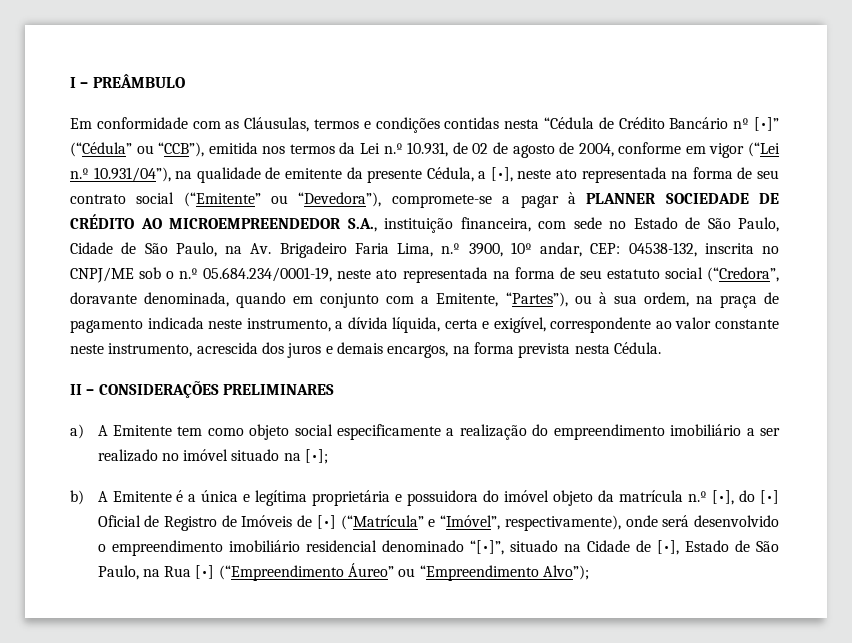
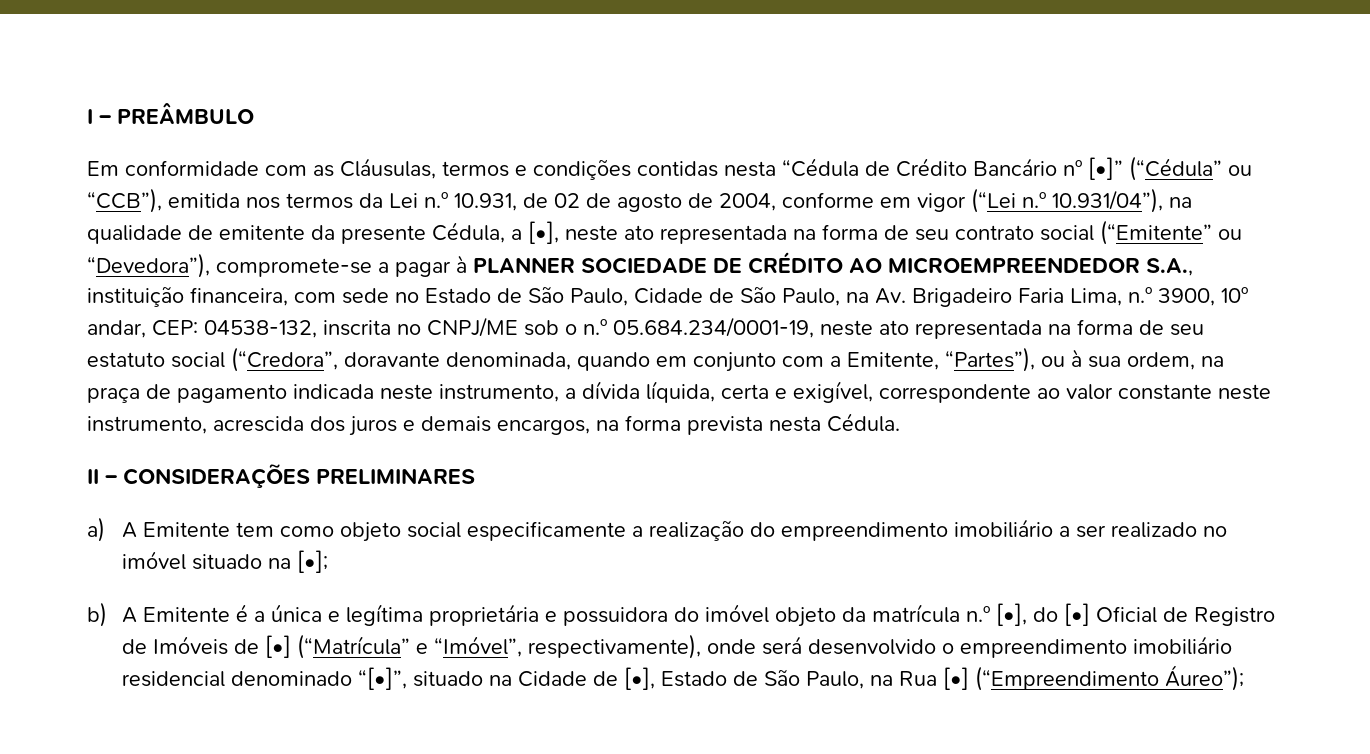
- b) A Emitente é a única e legítima proprietária e possuidora do imóvel objeto da matrícula n.º [•], do [•] Oficial de Registro de Imóveis de [•] (“Matrícula” e “Imóvel”, respectivamente), onde será desenvolvido o empreendimento imobiliário residencial denominado “[•]”, situado na Cidade de [•], Estado de São Paulo, na Rua [•] (“Empreendimento Áureo” ou “Empreendimento Alvo”);
+ b) A Emitente é a única e legítima proprietária e possuidora do imóvel objeto da matrícula n.º [•], do [•] Oficial de Registro de Imóveis de [•] (“Matrícula” e “Imóvel”, respectivamente), onde será desenvolvido o empreendimento imobiliário residencial denominado “[•]”, situado na Cidade de [•], Estado de São Paulo, na Rua [•] (“Empreendimento Áureo”);

